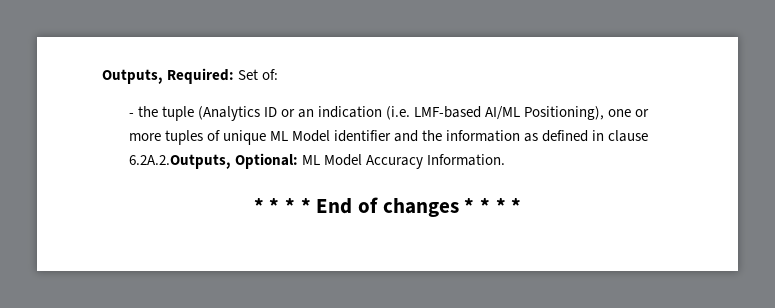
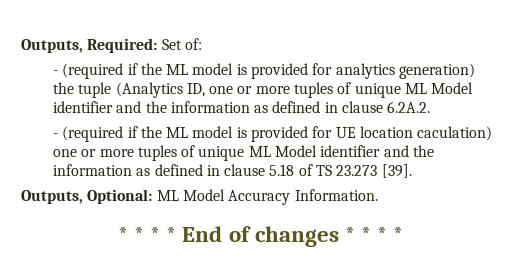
- - the tuple (Analytics ID or an indication (i.e. LMF-based AI/ML Positioning), one or more tuples of unique ML Model identifier and the information as defined in clause 6.2A.2.Outputs, Optional: ML Model Accuracy Information.
+ - (required if the ML model is provided for analytics generation) the tuple (Analytics ID, one or more tuples of unique ML Model identifier and the information as defined in clause 6.2A.2.
+ - (required if the ML model is provided for UE location caculation) one or more tuples of unique ML Model identifier and the information as defined in clause 5.18 of TS 23.273 [39].
+ Outputs, Optional: ML Model Accuracy Information.

